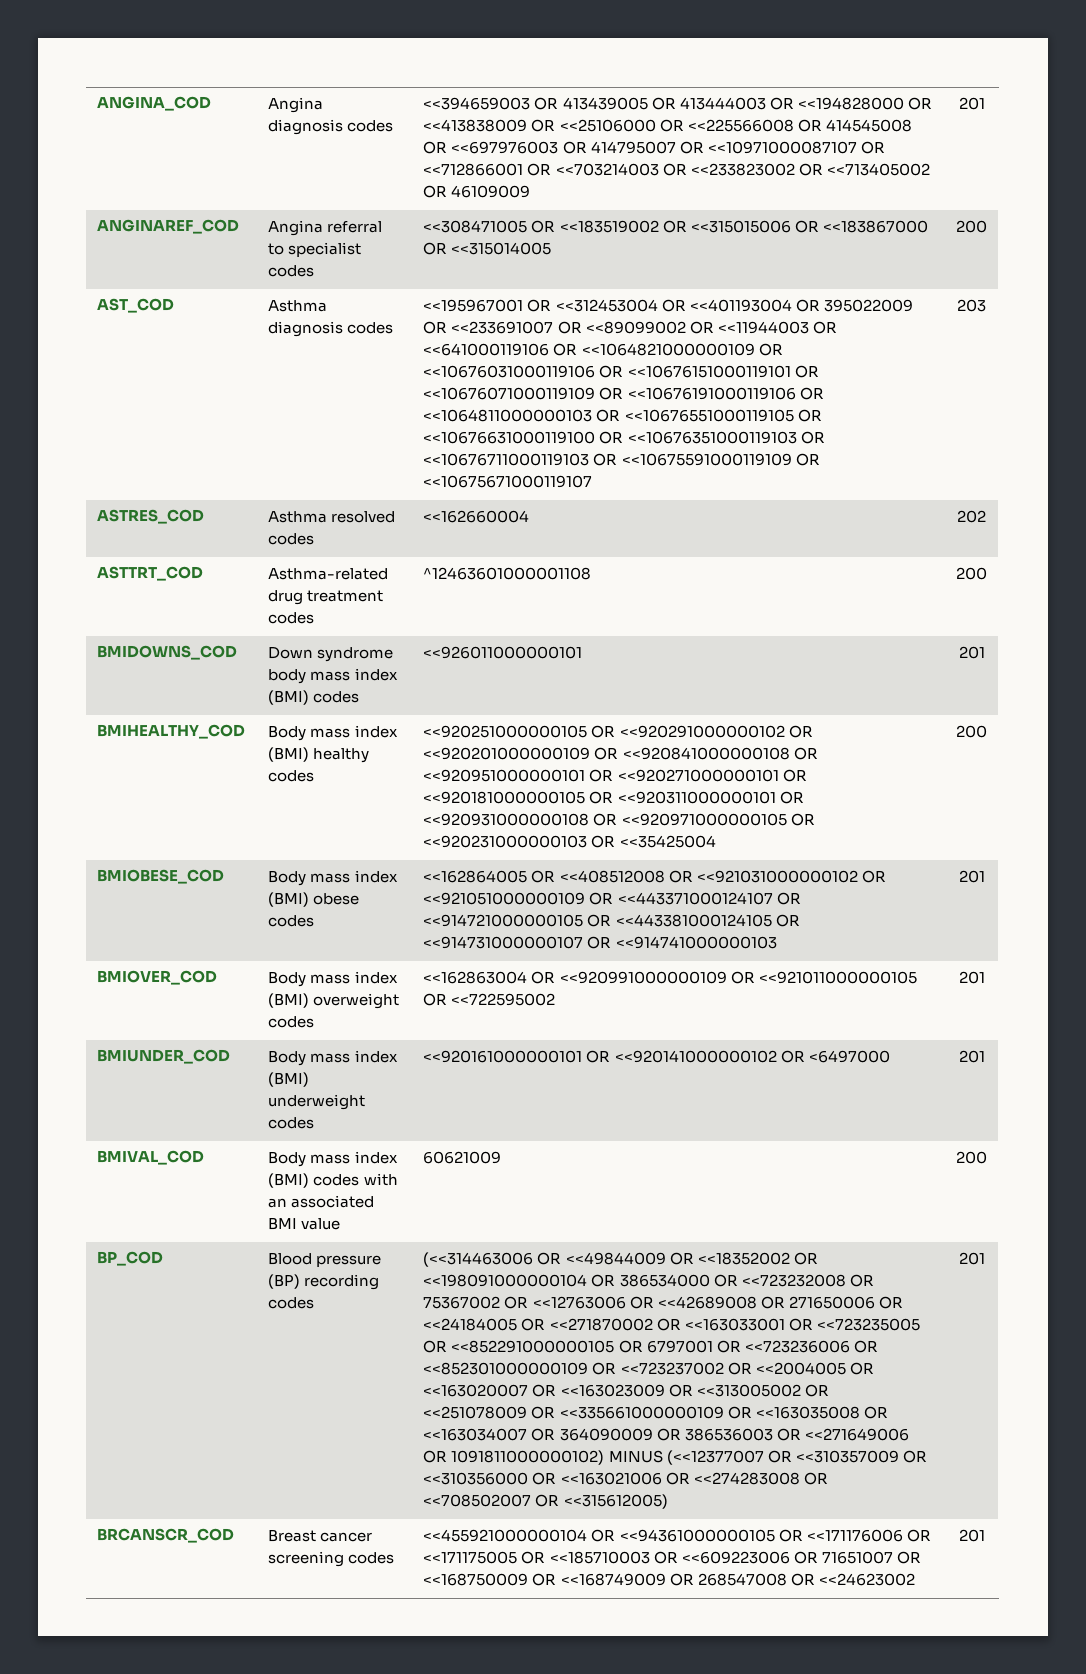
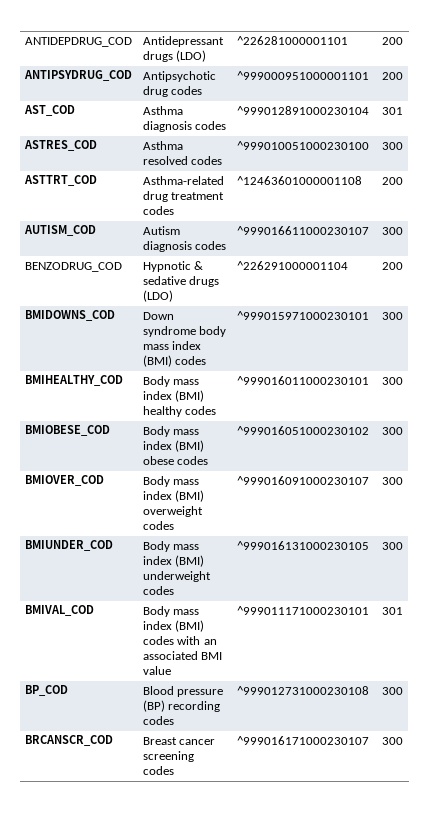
- ANGINA_COD | Angina diagnosis codes | <<394659003 OR 413439005 OR 413444003 OR <<194828000 OR <<413838009 OR <<25106000 OR <<225566008 OR 414545008 OR <<697976003 OR 414795007 OR <<10971000087107 OR <<712866001 OR <<703214003 OR <<233823002 OR <<713405002 OR 46109009 | 201
- ANGINAREF_COD | Angina referral to specialist codes | <<308471005 OR <<183519002 OR <<315015006 OR <<183867000 OR <<315014005 | 200
+ ANTIDEPDRUG_COD | Antidepressant drugs (LDO) | ^226281000001101 | 200
+ ANTIPSYDRUG_COD | Antipsychotic drug codes | ^999000951000001101 | 200
- <<195967001 OR <<312453004 OR <<401193004 OR 395022009 OR <<233691007 OR <<89099002 OR <<11944003 OR <<641000119106 OR <<1064821000000109 OR <<10676031000119106 OR <<10676151000119101 OR <<10676071000119109 OR <<10676191000119106 OR <<1064811000000103 OR <<10676551000119105 OR <<10676631000119100 OR <<10676351000119103 OR <<10676711000119103 OR <<10675591000119109 OR <<10675671000119107 | 203
+ ^999012891000230104 | 301
- ASTRES_COD | Asthma resolved codes | <<162660004 | 202
+ ASTRES_COD | Asthma resolved codes | ^999010051000230100 | 300
+ AUTISM_COD | Autism diagnosis codes | ^999016611000230107 | 300
+ BENZODRUG_COD | Hypnotic & sedative drugs (LDO) | ^226291000001104 | 200
- BMIDOWNS_COD | Down syndrome body mass index (BMI) codes | <<926011000000101 | 201
+ BMIDOWNS_COD | Down syndrome body mass index (BMI) codes | ^999015971000230101 | 300
- BMIHEALTHY_COD | Body mass index (BMI) healthy codes | <<920251000000105 OR <<920291000000102 OR <<920201000000109 OR <<920841000000108 OR <<920951000000101 OR <<920271000000101 OR <<920181000000105 OR <<920311000000101 OR <<920931000000108 OR <<920971000000105 OR <<920231000000103 OR <<35425004 | 200
+ BMIHEALTHY_COD | Body mass index (BMI) healthy codes | ^999016011000230101 | 300
- BMIOBESE_COD | Body mass index (BMI) obese codes | <<162864005 OR <<408512008 OR <<921031000000102 OR <<921051000000109 OR <<443371000124107 OR <<914721000000105 OR <<443381000124105 OR <<914731000000107 OR <<914741000000103 | 201
+ BMIOBESE_COD | Body mass index (BMI) obese codes | ^999016051000230102 | 300
- BMIOVER_COD | Body mass index (BMI) overweight codes | <<162863004 OR <<920991000000109 OR <<921011000000105 OR <<722595002 | 201
+ BMIOVER_COD | Body mass index (BMI) overweight codes | ^999016091000230107 | 300
- BMIUNDER_COD | Body mass index (BMI) underweight codes | <<920161000000101 OR <<920141000000102 OR <6497000 | 201
+ BMIUNDER_COD | Body mass index (BMI) underweight codes | ^999016131000230105 | 300
- BMIVAL_COD | Body mass index (BMI) codes with an associated BMI value | 60621009 | 200
+ BMIVAL_COD | Body mass index (BMI) codes with an associated BMI value | ^999011171000230101 | 301
- (<<314463006 OR <<49844009 OR <<18352002 OR <<198091000000104 OR 386534000 OR <<723232008 OR 75367002 OR <<12763006 OR <<42689008 OR 271650006 OR <<24184005 OR <<271870002 OR <<163033001 OR <<723235005 OR <<852291000000105 OR 6797001 OR <<723236006 OR <<852301000000109 OR <<723237002 OR <<2004005 OR <<163020007 OR <<163023009 OR <<313005002 OR <<251078009 OR <<335661000000109 OR <<163035008 OR <<163034007 OR 364090009 OR 386536003 OR <<271649006 OR 1091811000000102) MINUS (<<12377007 OR <<310357009 OR <<310356000 OR <<163021006 OR <<274283008 OR <<708502007 OR <<315612005) | 201
+ ^999012731000230108 | 300
- BRCANSCR_COD | Breast cancer screening codes | <<455921000000104 OR <<94361000000105 OR <<171176006 OR <<171175005 OR <<185710003 OR <<609223006 OR 71651007 OR <<168750009 OR <<168749009 OR 268547008 OR <<24623002 | 201
+ BRCANSCR_COD | Breast cancer screening codes | ^999016171000230107 | 300

